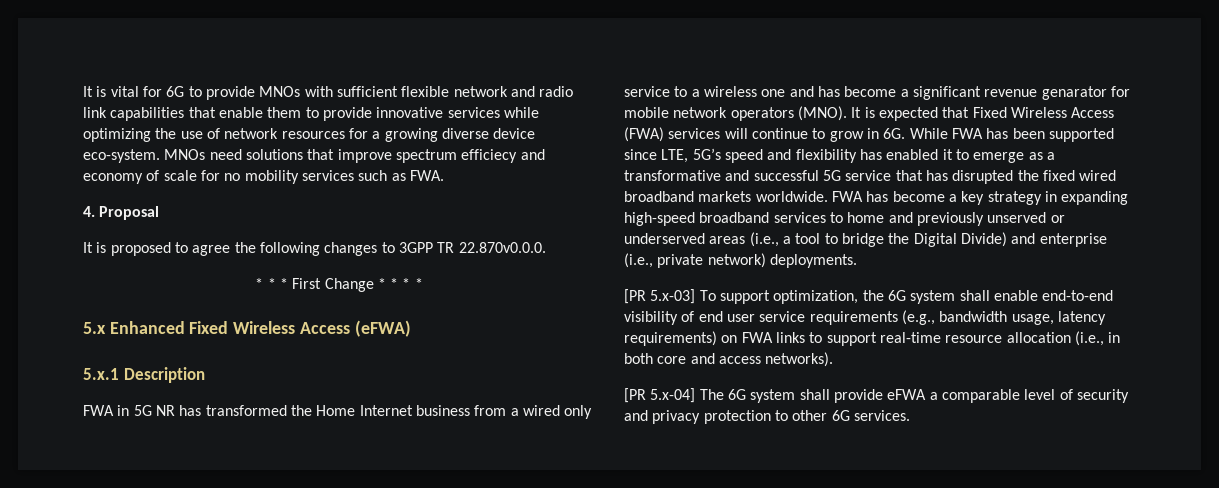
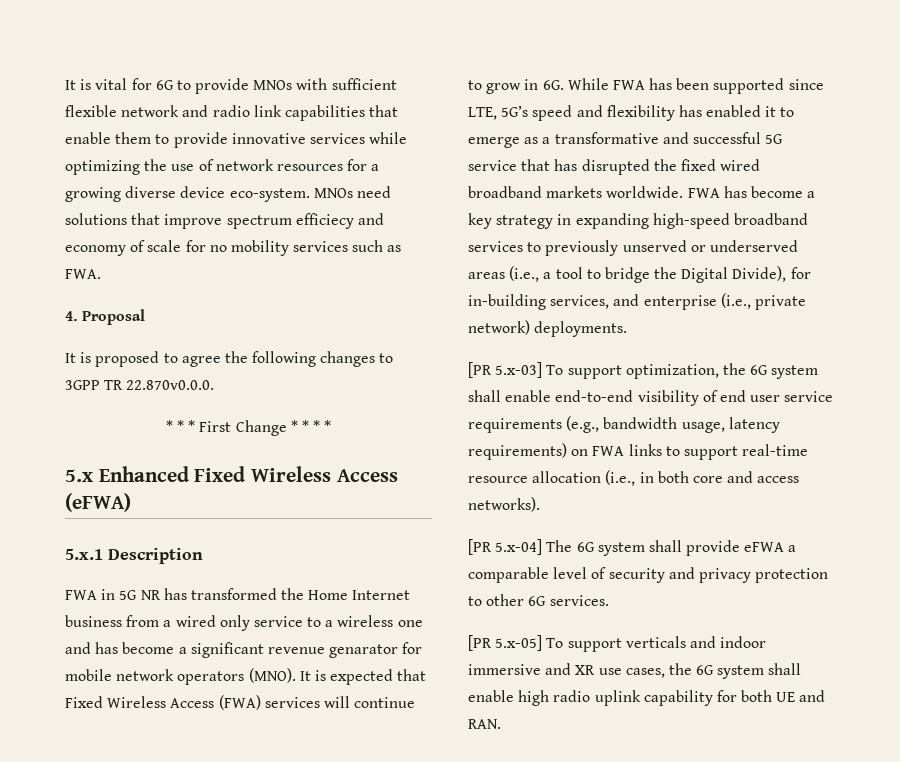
- FWA has become a key strategy in expanding high-speed broadband services to home and previously unserved or underserved areas (i.e., a tool to bridge the Digital Divide) and enterprise (i.e., private network) deployments.
+ FWA has become a key strategy in expanding high-speed broadband services to previously unserved or underserved areas (i.e., a tool to bridge the Digital Divide), for in-building services, and enterprise (i.e., private network) deployments.
+ [PR 5.x-05] To support verticals and indoor immersive and XR use cases, the 6G system shall enable high radio uplink capability for both UE and RAN.

